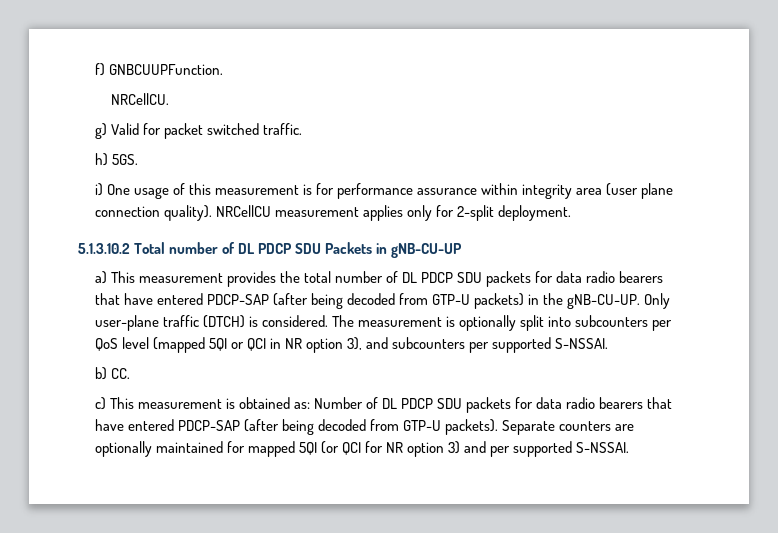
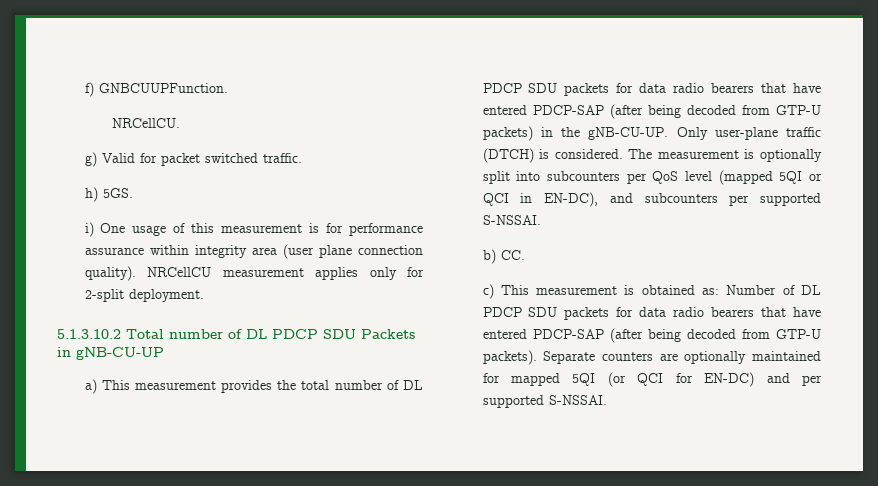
- The measurement is optionally split into subcounters per QoS level (mapped 5QI or QCI in NR option 3), and subcounters per supported S-NSSAI.
+ The measurement is optionally split into subcounters per QoS level (mapped 5QI or QCI in EN-DC), and subcounters per supported S-NSSAI.
- Separate counters are optionally maintained for mapped 5QI (or QCI for NR option 3) and per supported S-NSSAI.
+ Separate counters are optionally maintained for mapped 5QI (or QCI for EN-DC) and per supported S-NSSAI.

